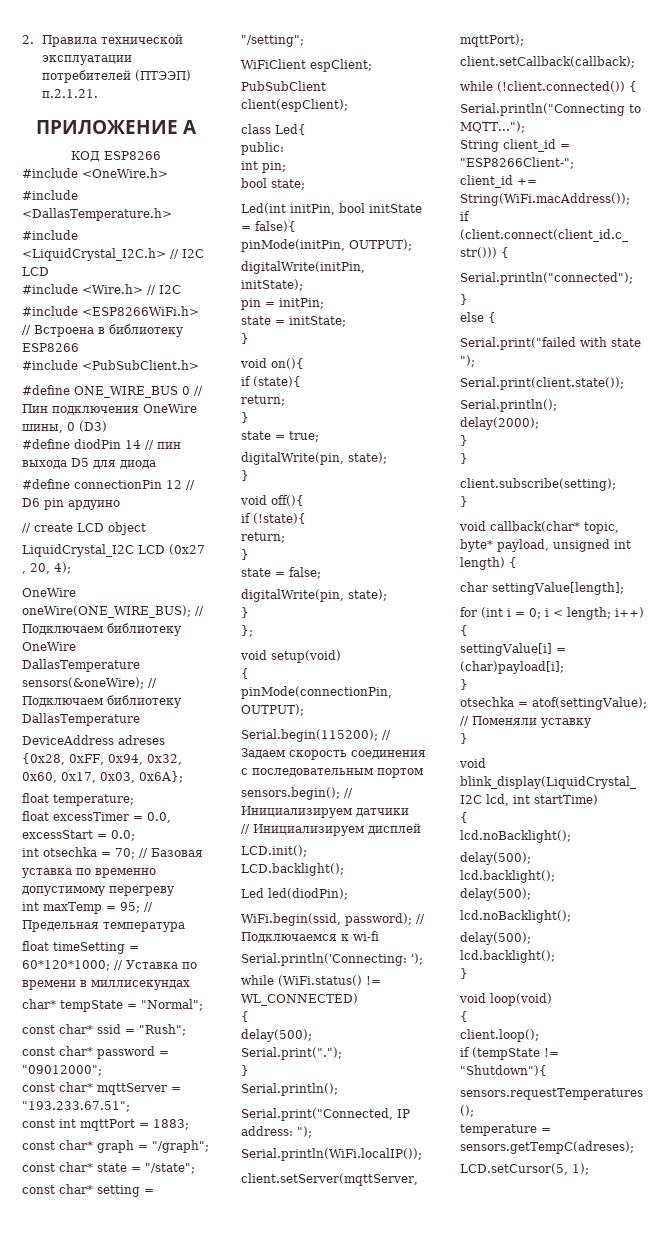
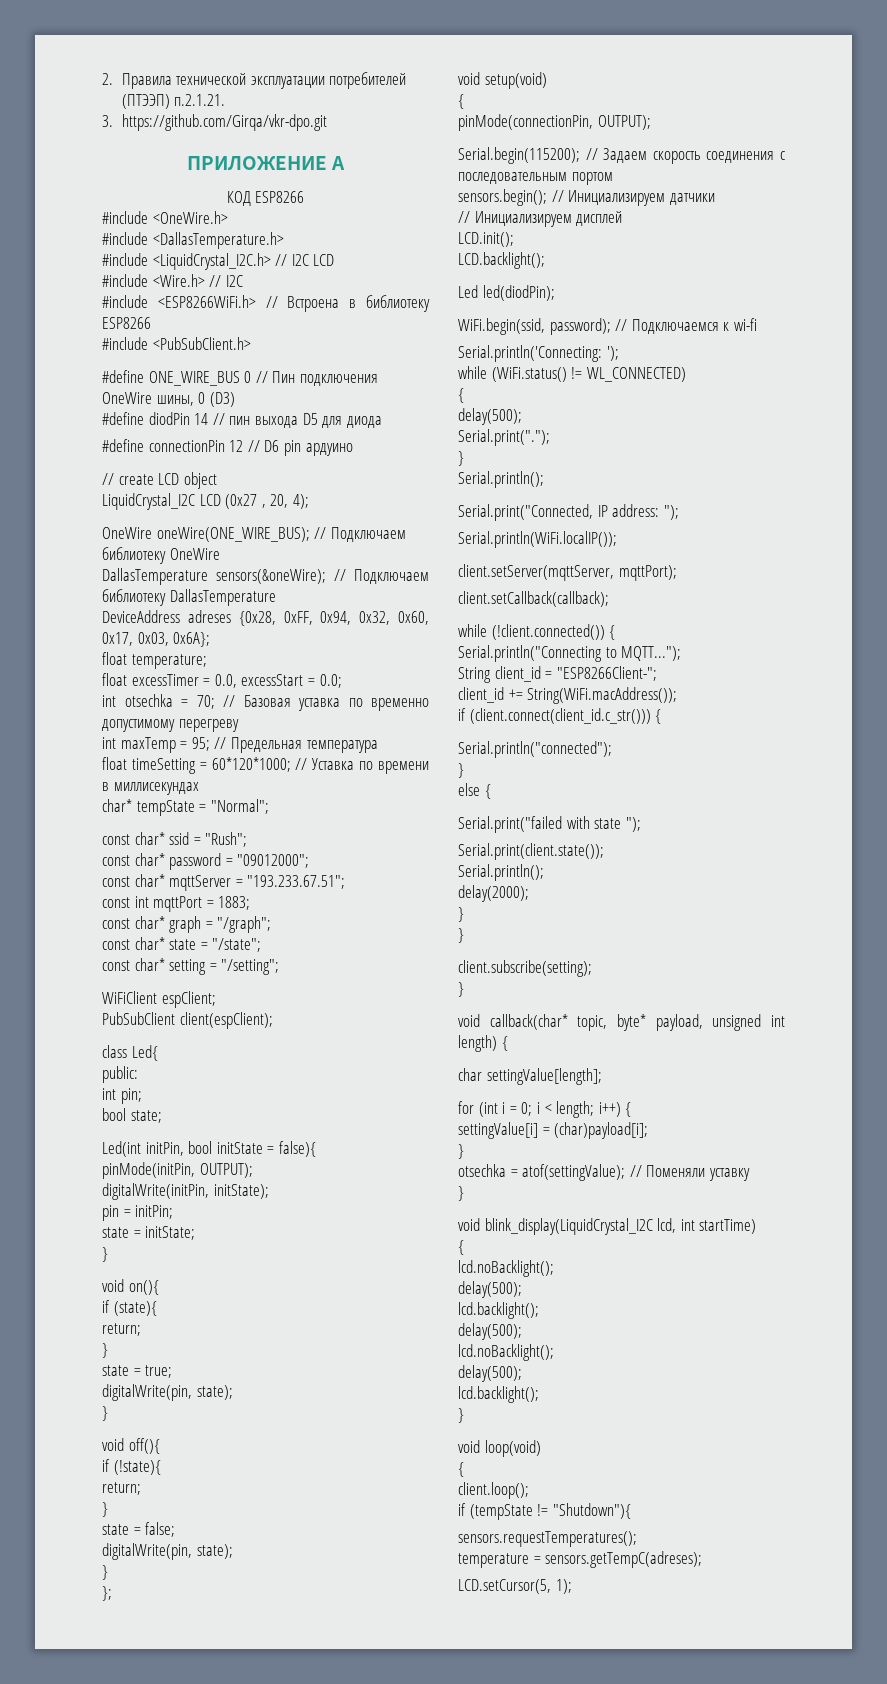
+ 3. https://github.com/Girqa/vkr-dpo.git

